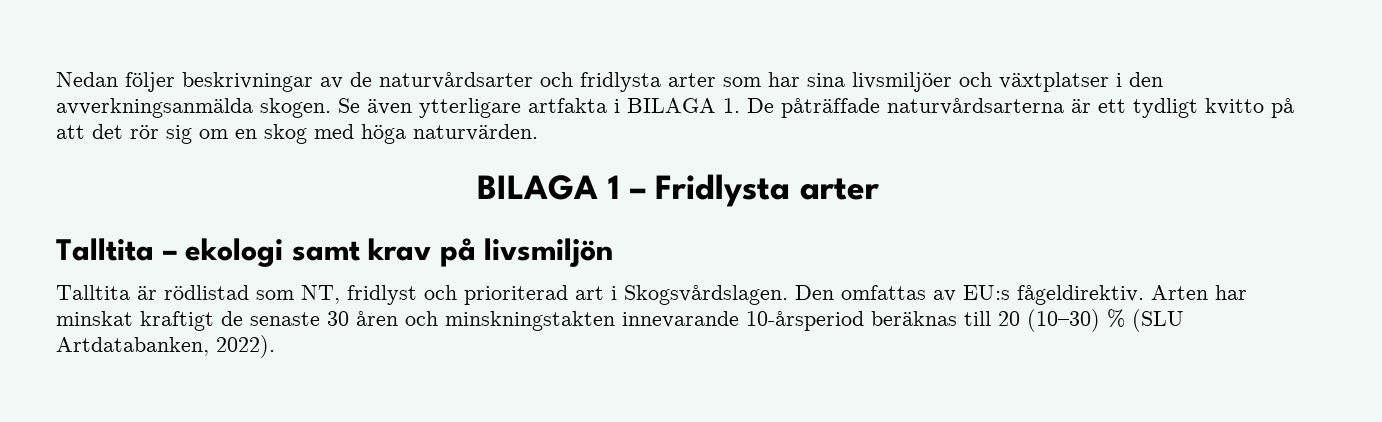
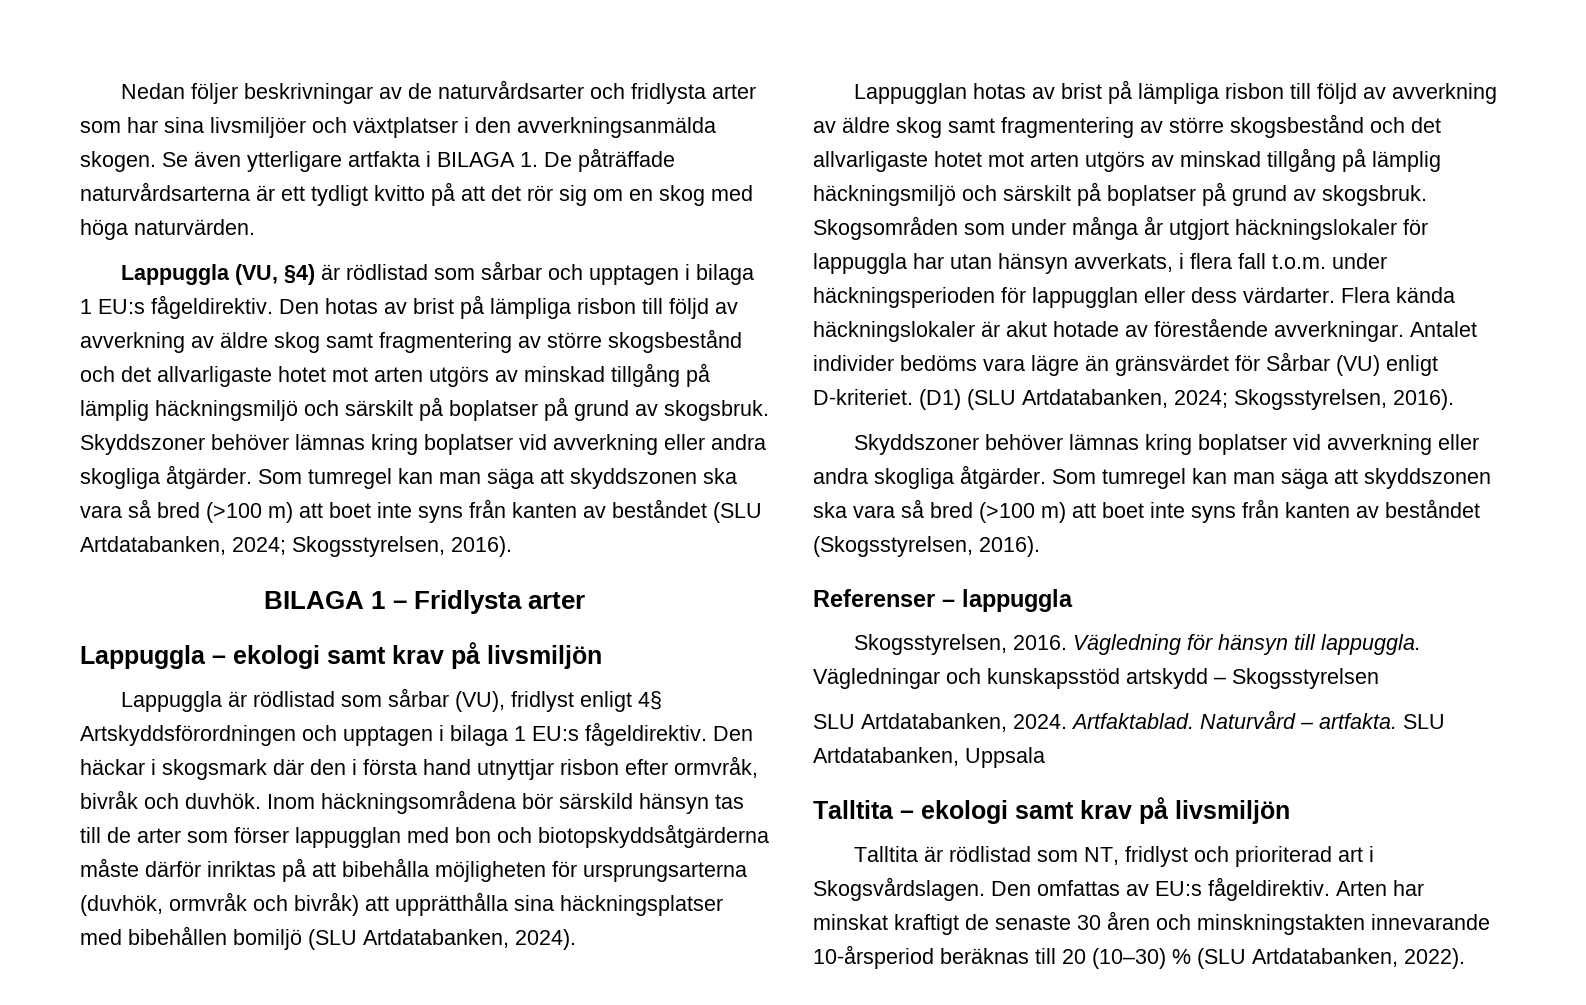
+ Lappuggla (VU, §4) är rödlistad som sårbar och upptagen i bilaga 1 EU:s fågeldirektiv. Den hotas av brist på lämpliga risbon till följd av avverkning av äldre skog samt fragmentering av större skogsbestånd och det allvarligaste hotet mot arten utgörs av minskad tillgång på lämplig häckningsmiljö och särskilt på boplatser på grund av skogsbruk. Skyddszoner behöver lämnas kring boplatser vid avverkning eller andra skogliga åtgärder. Som tumregel kan man säga att skyddszonen ska vara så bred (>100 m) att boet inte syns från kanten av beståndet (SLU Artdatabanken, 2024; Skogsstyrelsen, 2016).
+ Lappuggla – ekologi samt krav på livsmiljön
+ Lappuggla är rödlistad som sårbar (VU), fridlyst enligt 4§ Artskyddsförordningen och upptagen i bilaga 1 EU:s fågeldirektiv. Den häckar i skogsmark där den i första hand utnyttjar risbon efter ormvråk, bivråk och duvhök. Inom häckningsområdena bör särskild hänsyn tas till de arter som förser lappugglan med bon och biotopskyddsåtgärderna måste därför inriktas på att bibehålla möjligheten för ursprungsarterna (duvhök, ormvråk och bivråk) att upprätthålla sina häckningsplatser med bibehållen bomiljö (SLU Artdatabanken, 2024).
+ Lappugglan hotas av brist på lämpliga risbon till följd av avverkning av äldre skog samt fragmentering av större skogsbestånd och det allvarligaste hotet mot arten utgörs av minskad tillgång på lämplig häckningsmiljö och särskilt på boplatser på grund av skogsbruk. Skogsområden som under många år utgjort häckningslokaler för lappuggla har utan hänsyn avverkats, i flera fall t.o.m. under häckningsperioden för lappugglan eller dess värdarter. Flera kända häckningslokaler är akut hotade av förestående avverkningar. Antalet individer bedöms vara lägre än gränsvärdet för Sårbar (VU) enligt D-kriteriet. (D1) (SLU Artdatabanken, 2024; Skogsstyrelsen, 2016).
+ Skyddszoner behöver lämnas kring boplatser vid avverkning eller andra skogliga åtgärder. Som tumregel kan man säga att skyddszonen ska vara så bred (>100 m) att boet inte syns från kanten av beståndet (Skogsstyrelsen, 2016).
+ Referenser – lappuggla
+ Skogsstyrelsen, 2016. Vägledning för hänsyn till lappuggla. Vägledningar och kunskapsstöd artskydd – Skogsstyrelsen
+ SLU Artdatabanken, 2024. Artfaktablad. Naturvård – artfakta. SLU Artdatabanken, Uppsala

